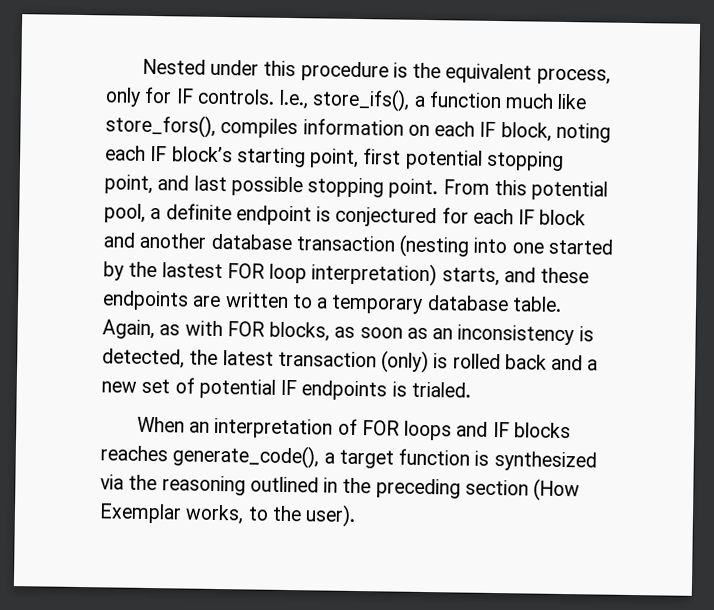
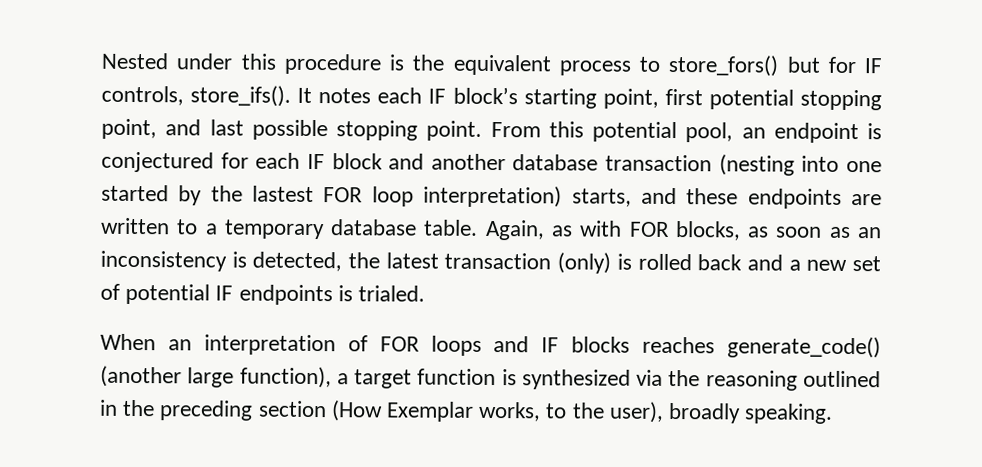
- Nested under this procedure is the equivalent process, only for IF controls. I.e., store_ifs(), a function much like store_fors(), compiles information on each IF block, noting each IF block’s starting point, first potential stopping point, and last possible stopping point.
+ Nested under this procedure is the equivalent process to store_fors() but for IF controls, store_ifs(). It notes each IF block’s starting point, first potential stopping point, and last possible stopping point.
- From this potential pool, a definite endpoint is conjectured for each IF block and another database transaction (nesting into one started by the lastest FOR loop interpretation) starts, and these endpoints are written to a temporary database table.
+ From this potential pool, an endpoint is conjectured for each IF block and another database transaction (nesting into one started by the lastest FOR loop interpretation) starts, and these endpoints are written to a temporary database table.
- When an interpretation of FOR loops and IF blocks reaches generate_code(), a target function is synthesized via the reasoning outlined in the preceding section (How Exemplar works, to the user).
+ When an interpretation of FOR loops and IF blocks reaches generate_code() (another large function), a target function is synthesized via the reasoning outlined in the preceding section (How Exemplar works, to the user), broadly speaking.

